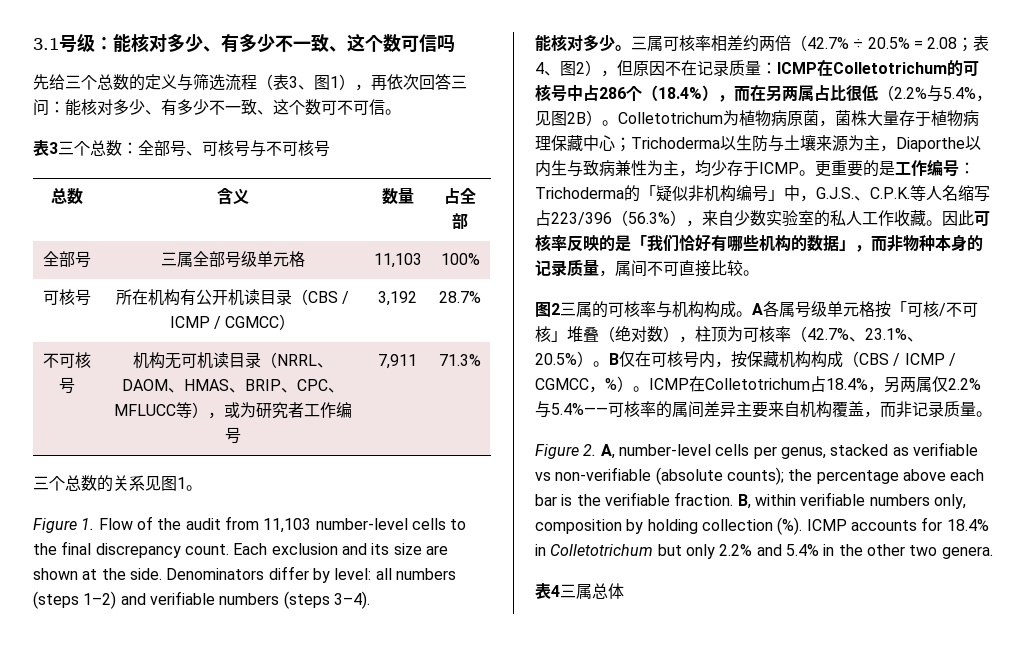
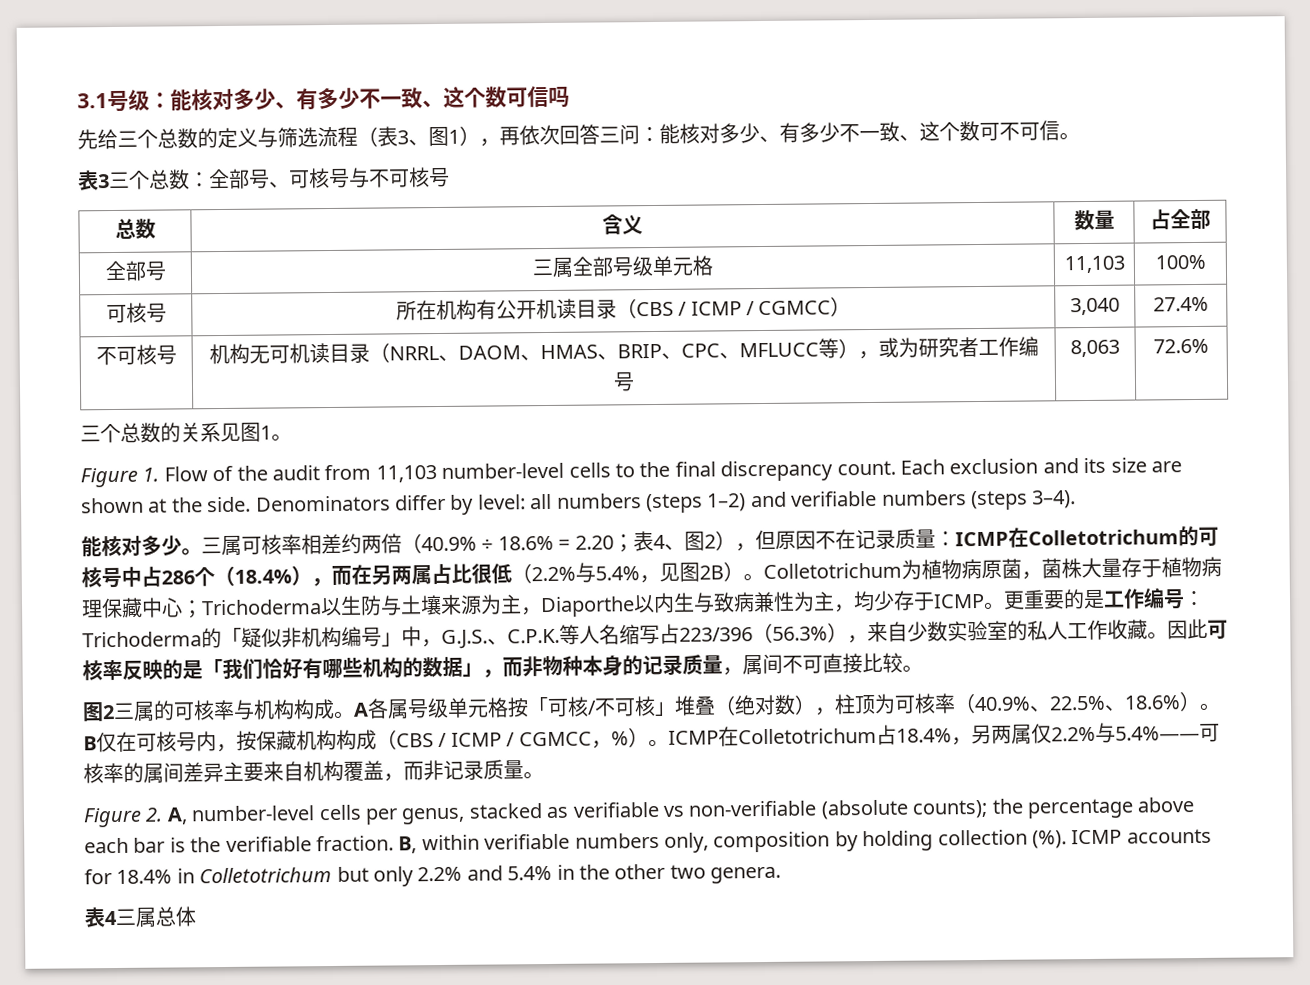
- 可核号 | 所在机构有公开机读目录（CBS / ICMP / CGMCC） | 3,192 | 28.7%
+ 可核号 | 所在机构有公开机读目录（CBS / ICMP / CGMCC） | 3,040 | 27.4%
- 不可核号 | 机构无可机读目录（NRRL、DAOM、HMAS、BRIP、CPC、MFLUCC等），或为研究者工作编号 | 7,911 | 71.3%
+ 不可核号 | 机构无可机读目录（NRRL、DAOM、HMAS、BRIP、CPC、MFLUCC等），或为研究者工作编号 | 8,063 | 72.6%
- 三属可核率相差约两倍（42.7% ÷ 20.5% = 2.08；表4、图2），但原因不在记录质量：ICMP在Colletotrichum的可核号中占286个（18.4%），而在另两属占比很低（2.2%与5.4%，见图2B）。
+ 三属可核率相差约两倍（40.9% ÷ 18.6% = 2.20；表4、图2），但原因不在记录质量：ICMP在Colletotrichum的可核号中占286个（18.4%），而在另两属占比很低（2.2%与5.4%，见图2B）。
- A各属号级单元格按「可核/不可核」堆叠（绝对数），柱顶为可核率（42.7%、23.1%、20.5%）。
+ A各属号级单元格按「可核/不可核」堆叠（绝对数），柱顶为可核率（40.9%、22.5%、18.6%）。

